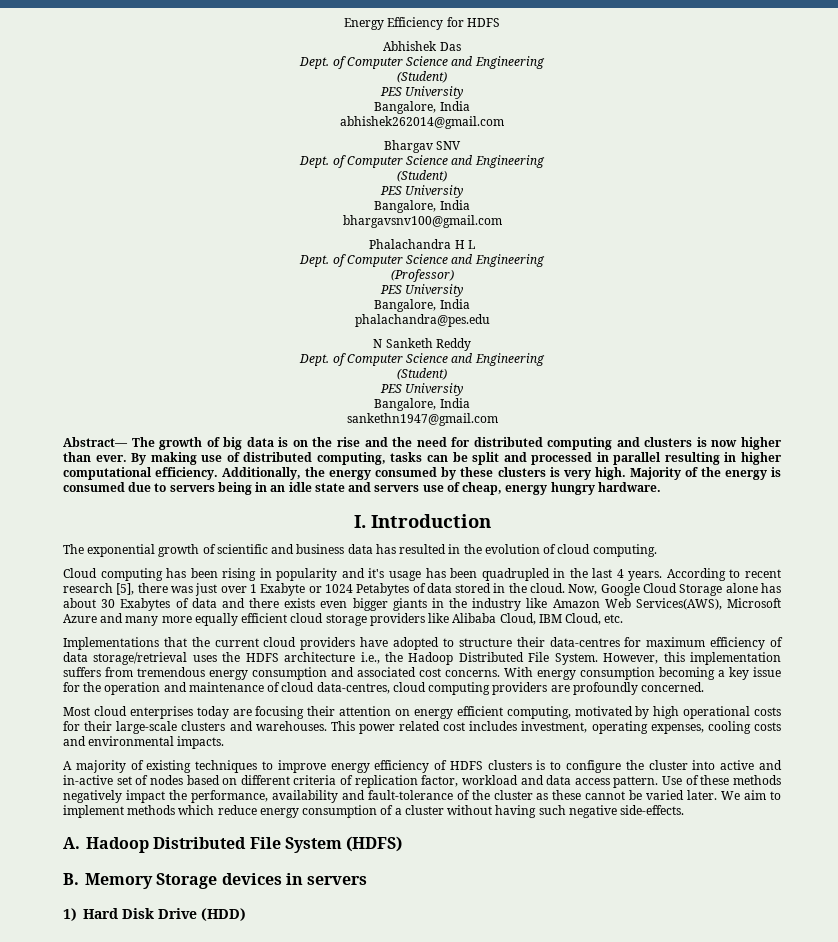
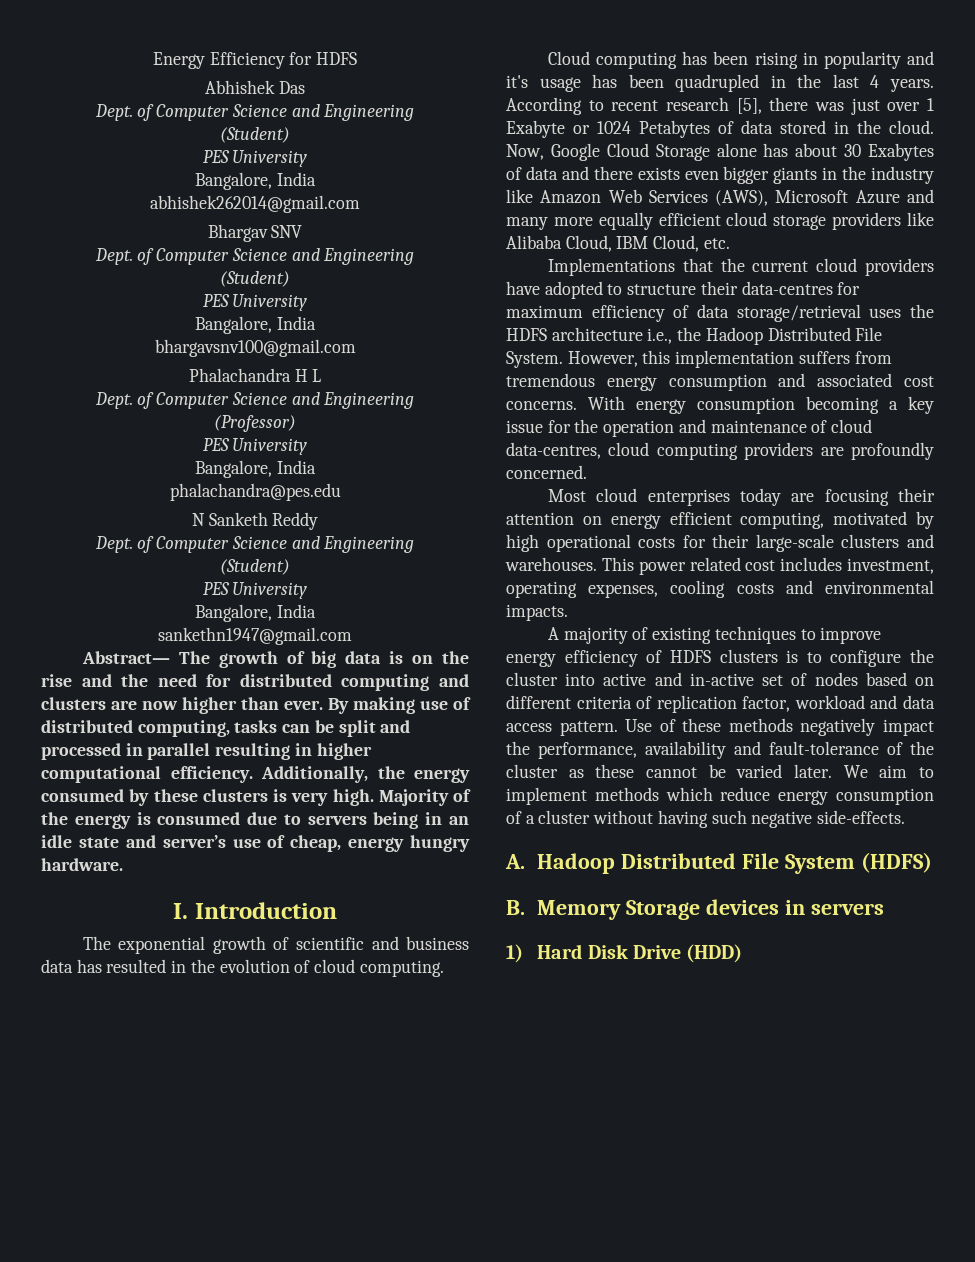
- Abstract— The growth of big data is on the rise and the need for distributed computing and clusters is now higher than ever.
+ Abstract— The growth of big data is on the rise and the need for distributed computing and clusters are now higher than ever.
- Majority of the energy is consumed due to servers being in an idle state and servers use of cheap, energy hungry hardware.
+ Majority of the energy is consumed due to servers being in an idle state and server’s use of cheap, energy hungry hardware.
- Now, Google Cloud Storage alone has about 30 Exabytes of data and there exists even bigger giants in the industry like Amazon Web Services(AWS), Microsoft Azure and many more equally efficient cloud storage providers like Alibaba Cloud, IBM Cloud, etc.
+ Now, Google Cloud Storage alone has about 30 Exabytes of data and there exists even bigger giants in the industry like Amazon Web Services (AWS), Microsoft Azure and many more equally efficient cloud storage providers like Alibaba Cloud, IBM Cloud, etc.

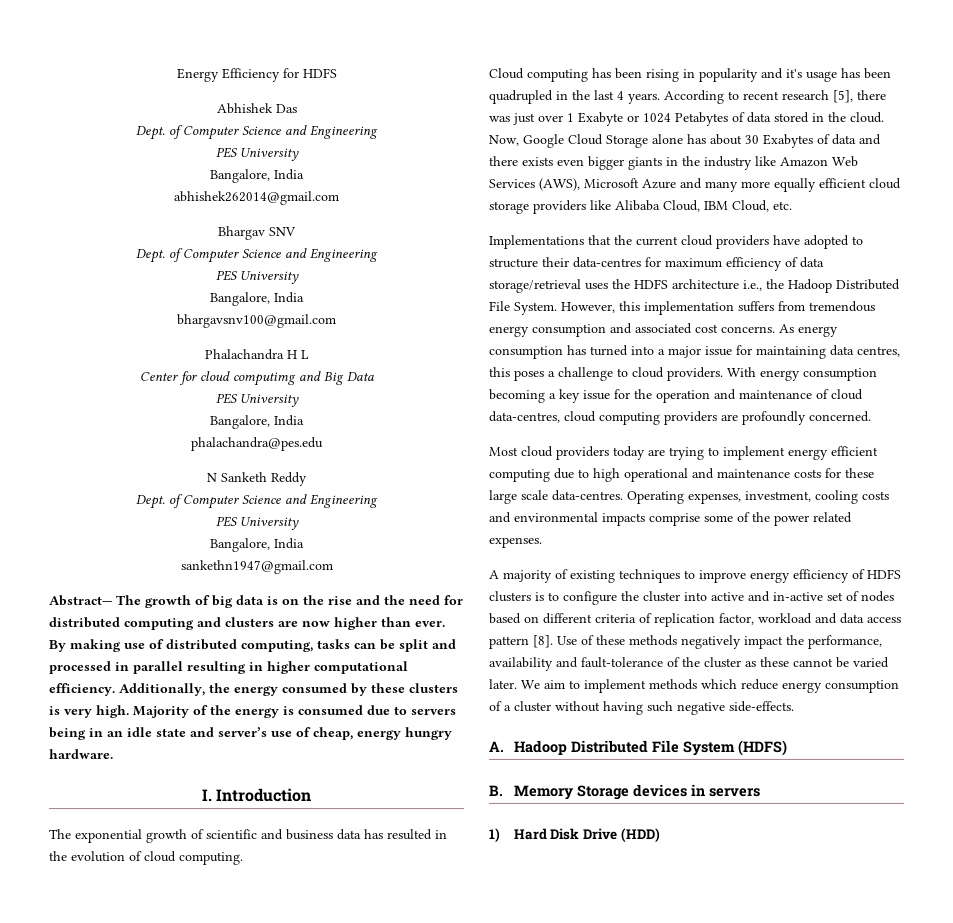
  Abhishek Das
  Dept. of Computer Science and Engineering
- (Student)
  Bhargav SNV
  Dept. of Computer Science and Engineering
- (Student)
  Phalachandra H L
- Dept. of Computer Science and Engineering
- (Professor)
+ Center for cloud computimg and Big Data
  N Sanketh Reddy
  Dept. of Computer Science and Engineering
- (Student)
+ As energy consumption has turned into a major issue for maintaining data centres, this poses a challenge to cloud providers.
- Most cloud enterprises today are focusing their attention on energy efficient computing, motivated by high operational costs for their large-scale clusters and warehouses. This power related cost includes investment, operating expenses, cooling costs and environmental impacts.
+ Most cloud providers today are trying to implement energy efficient computing due to high operational and maintenance costs for these large scale data-centres. Operating expenses, investment, cooling costs and environmental impacts comprise some of the power related expenses.
- A majority of existing techniques to improve energy efficiency of HDFS clusters is to configure the cluster into active and in-active set of nodes based on different criteria of replication factor, workload and data access pattern.
+ A majority of existing techniques to improve energy efficiency of HDFS clusters is to configure the cluster into active and in-active set of nodes based on different criteria of replication factor, workload and data access pattern [8].

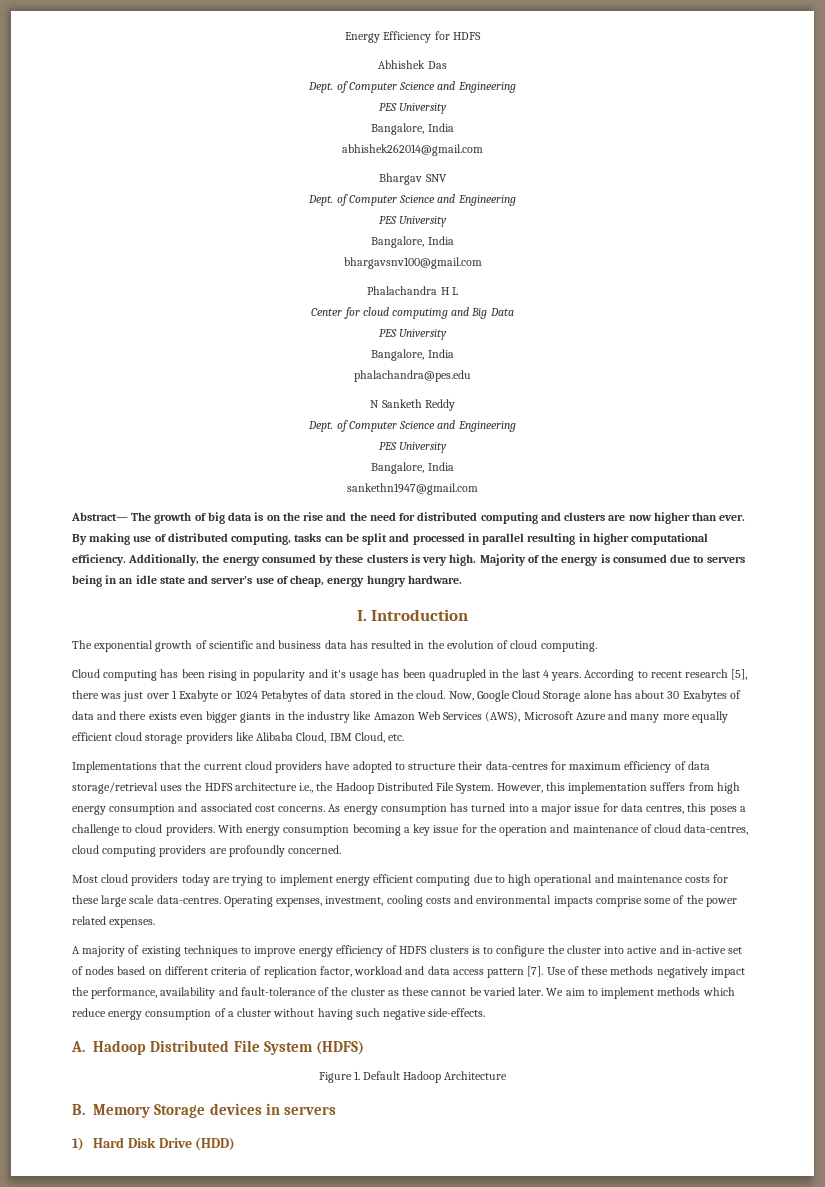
- However, this implementation suffers from tremendous energy consumption and associated cost concerns.
+ However, this implementation suffers from high energy consumption and associated cost concerns.
- As energy consumption has turned into a major issue for maintaining data centres, this poses a challenge to cloud providers.
+ As energy consumption has turned into a major issue for data centres, this poses a challenge to cloud providers.
- A majority of existing techniques to improve energy efficiency of HDFS clusters is to configure the cluster into active and in-active set of nodes based on different criteria of replication factor, workload and data access pattern [8].
+ A majority of existing techniques to improve energy efficiency of HDFS clusters is to configure the cluster into active and in-active set of nodes based on different criteria of replication factor, workload and data access pattern [7].
+ Figure 1. Default Hadoop Architecture

